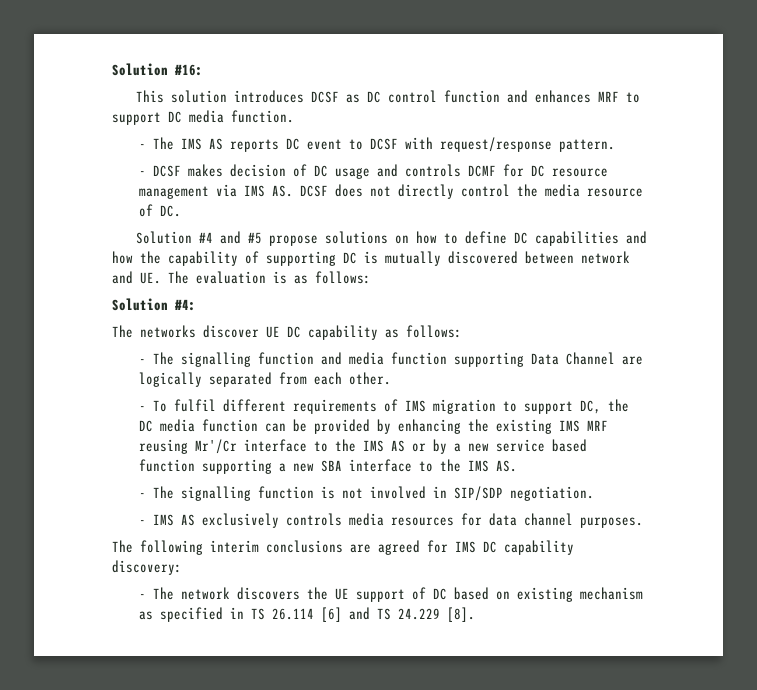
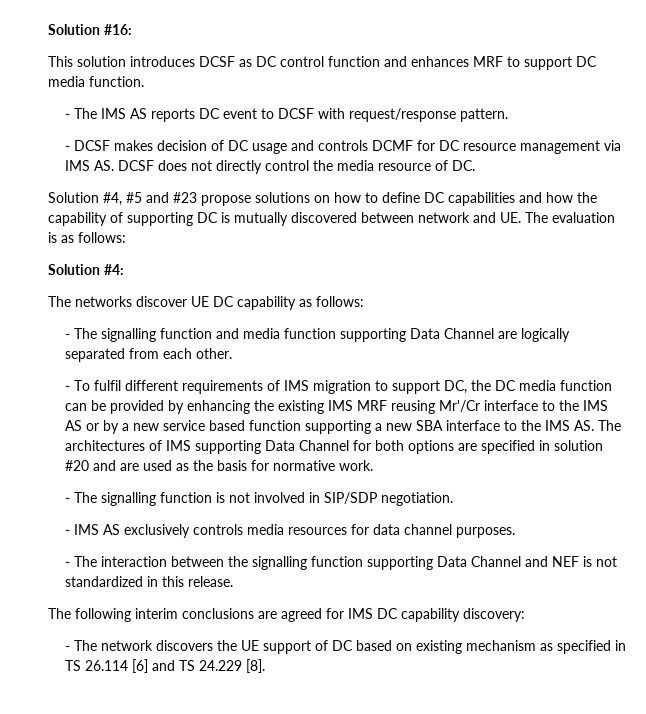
- Solution #4 and #5 propose solutions on how to define DC capabilities and how the capability of supporting DC is mutually discovered between network and UE. The evaluation is as follows:
+ Solution #4, #5 and #23 propose solutions on how to define DC capabilities and how the capability of supporting DC is mutually discovered between network and UE. The evaluation is as follows:
- - To fulfil different requirements of IMS migration to support DC, the DC media function can be provided by enhancing the existing IMS MRF reusing Mr'/Cr interface to the IMS AS or by a new service based function supporting a new SBA interface to the IMS AS.
+ - To fulfil different requirements of IMS migration to support DC, the DC media function can be provided by enhancing the existing IMS MRF reusing Mr'/Cr interface to the IMS AS or by a new service based function supporting a new SBA interface to the IMS AS. The architectures of IMS supporting Data Channel for both options are specified in solution #20 and are used as the basis for normative work.
+ - The interaction between the signalling function supporting Data Channel and NEF is not standardized in this release.

